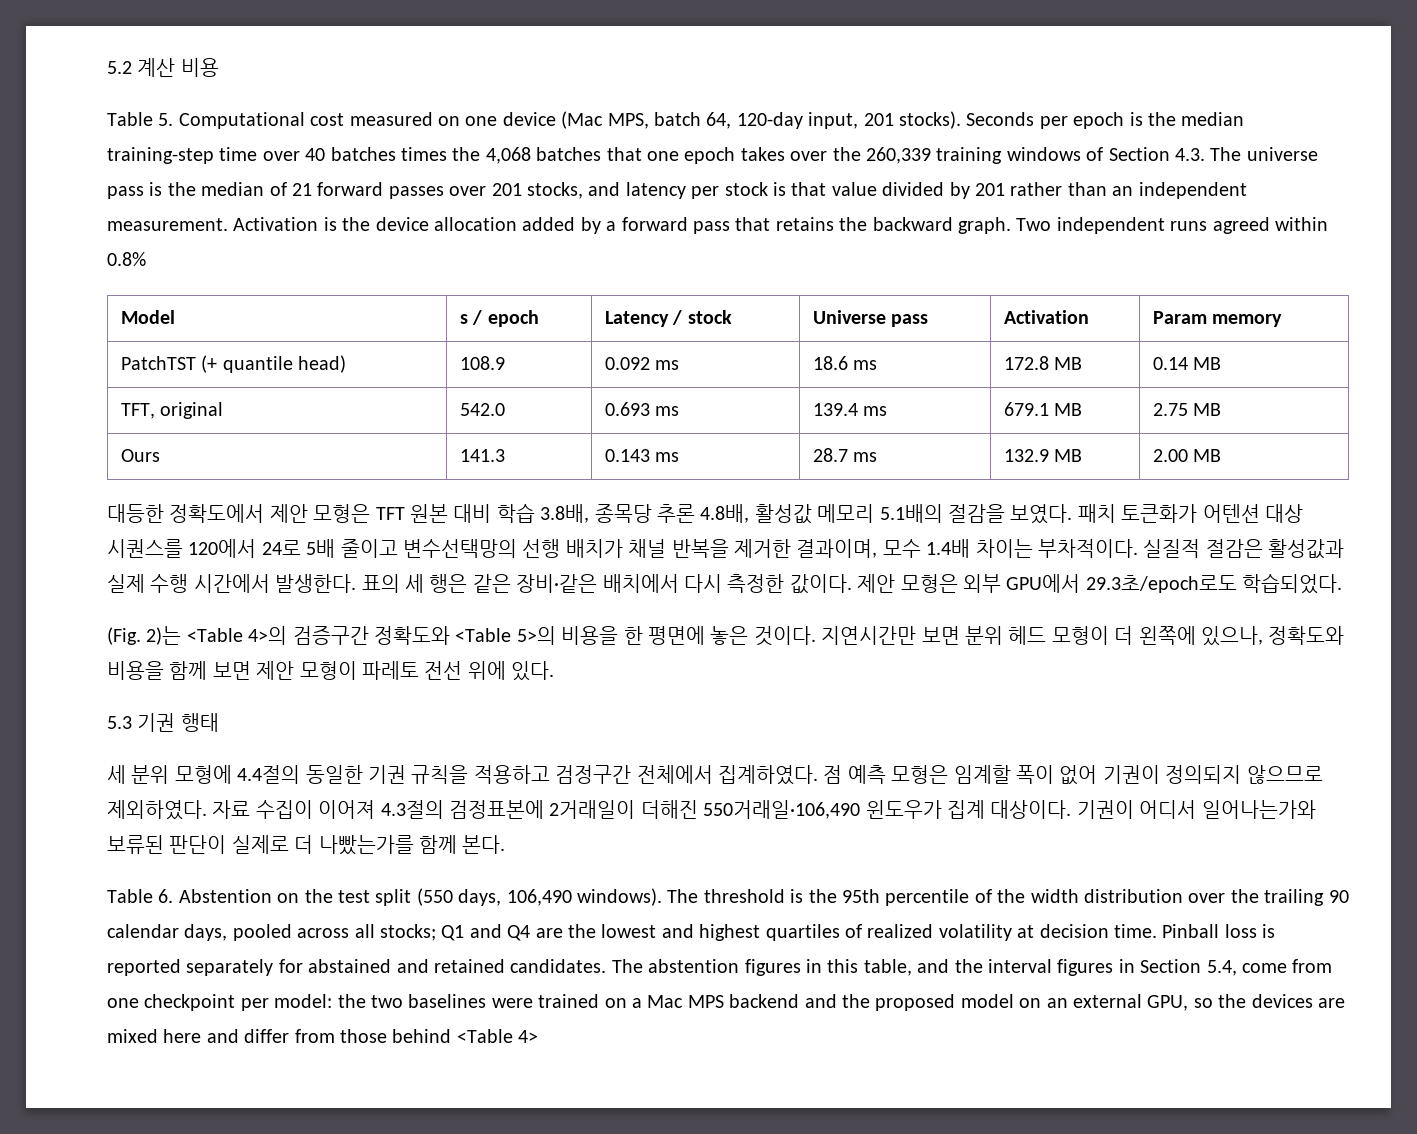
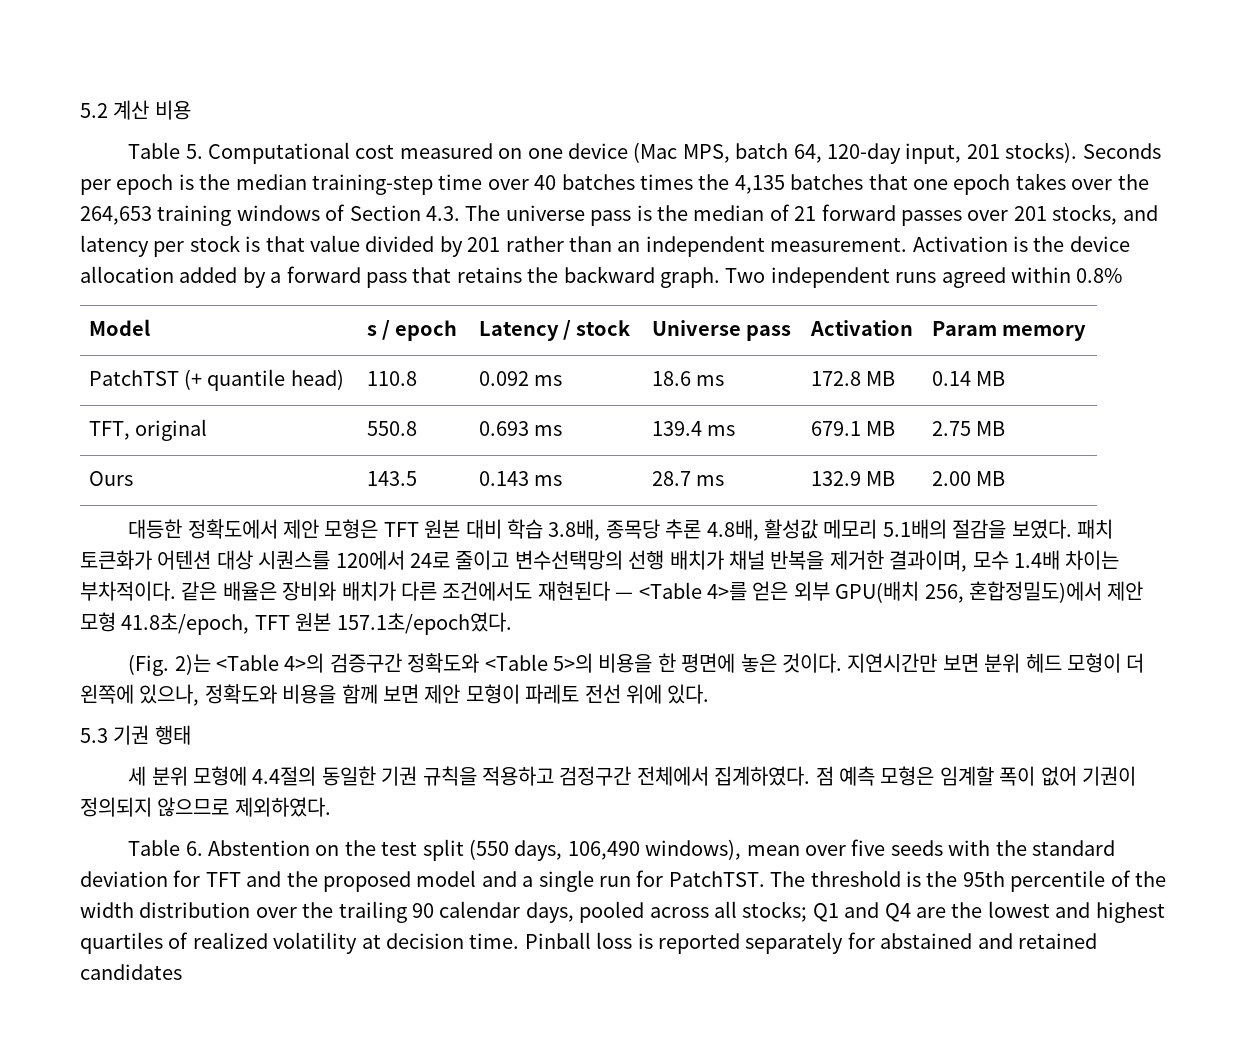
- Seconds per epoch is the median training-step time over 40 batches times the 4,068 batches that one epoch takes over the 260,339 training windows of Section 4.3. The universe pass is the median of 21 forward passes over 201 stocks, and latency per stock is that value divided by 201 rather than an independent measurement.
+ Seconds per epoch is the median training-step time over 40 batches times the 4,135 batches that one epoch takes over the 264,653 training windows of Section 4.3. The universe pass is the median of 21 forward passes over 201 stocks, and latency per stock is that value divided by 201 rather than an independent measurement.
- PatchTST (+ quantile head) | 108.9 | 0.092 ms | 18.6 ms | 172.8 MB | 0.14 MB
+ PatchTST (+ quantile head) | 110.8 | 0.092 ms | 18.6 ms | 172.8 MB | 0.14 MB
- TFT, original | 542.0 | 0.693 ms | 139.4 ms | 679.1 MB | 2.75 MB
+ TFT, original | 550.8 | 0.693 ms | 139.4 ms | 679.1 MB | 2.75 MB
- Ours | 141.3 | 0.143 ms | 28.7 ms | 132.9 MB | 2.00 MB
+ Ours | 143.5 | 0.143 ms | 28.7 ms | 132.9 MB | 2.00 MB
- 패치 토큰화가 어텐션 대상 시퀀스를 120에서 24로 5배 줄이고 변수선택망의 선행 배치가 채널 반복을 제거한 결과이며, 모수 1.4배 차이는 부차적이다.
+ 패치 토큰화가 어텐션 대상 시퀀스를 120에서 24로 줄이고 변수선택망의 선행 배치가 채널 반복을 제거한 결과이며, 모수 1.4배 차이는 부차적이다.
- 실질적 절감은 활성값과 실제 수행 시간에서 발생한다. 표의 세 행은 같은 장비·같은 배치에서 다시 측정한 값이다. 제안 모형은 외부 GPU에서 29.3초/epoch로도 학습되었다.
+ 같은 배율은 장비와 배치가 다른 조건에서도 재현된다 — <Table 4>를 얻은 외부 GPU(배치 256, 혼합정밀도)에서 제안 모형 41.8초/epoch, TFT 원본 157.1초/epoch였다.
- 자료 수집이 이어져 4.3절의 검정표본에 2거래일이 더해진 550거래일·106,490 윈도우가 집계 대상이다. 기권이 어디서 일어나는가와 보류된 판단이 실제로 더 나빴는가를 함께 본다.
- Table 6. Abstention on the test split (550 days, 106,490 windows).
+ Table 6. Abstention on the test split (550 days, 106,490 windows), mean over five seeds with the standard deviation for TFT and the proposed model and a single run for PatchTST.
- Pinball loss is reported separately for abstained and retained candidates. The abstention figures in this table, and the interval figures in Section 5.4, come from one checkpoint per model: the two baselines were trained on a Mac MPS backend and the proposed model on an external GPU, so the devices are mixed here and differ from those behind <Table 4>
+ Pinball loss is reported separately for abstained and retained candidates

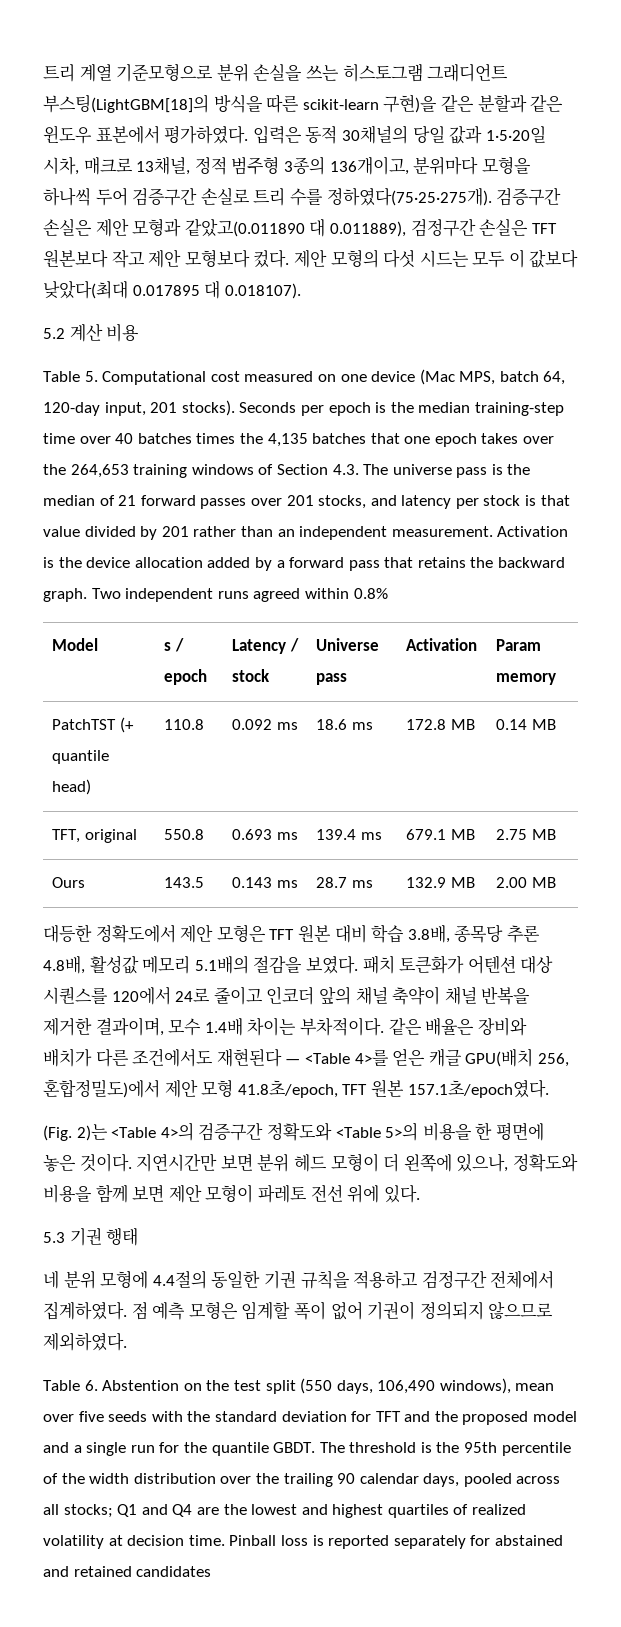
+ 트리 계열 기준모형으로 분위 손실을 쓰는 히스토그램 그래디언트 부스팅(LightGBM[18]의 방식을 따른 scikit-learn 구현)을 같은 분할과 같은 윈도우 표본에서 평가하였다. 입력은 동적 30채널의 당일 값과 1·5·20일 시차, 매크로 13채널, 정적 범주형 3종의 136개이고, 분위마다 모형을 하나씩 두어 검증구간 손실로 트리 수를 정하였다(75·25·275개). 검증구간 손실은 제안 모형과 같았고(0.011890 대 0.011889), 검정구간 손실은 TFT 원본보다 작고 제안 모형보다 컸다. 제안 모형의 다섯 시드는 모두 이 값보다 낮았다(최대 0.017895 대 0.018107).
- 패치 토큰화가 어텐션 대상 시퀀스를 120에서 24로 줄이고 변수선택망의 선행 배치가 채널 반복을 제거한 결과이며, 모수 1.4배 차이는 부차적이다.
+ 패치 토큰화가 어텐션 대상 시퀀스를 120에서 24로 줄이고 인코더 앞의 채널 축약이 채널 반복을 제거한 결과이며, 모수 1.4배 차이는 부차적이다.
- 같은 배율은 장비와 배치가 다른 조건에서도 재현된다 — <Table 4>를 얻은 외부 GPU(배치 256, 혼합정밀도)에서 제안 모형 41.8초/epoch, TFT 원본 157.1초/epoch였다.
+ 같은 배율은 장비와 배치가 다른 조건에서도 재현된다 — <Table 4>를 얻은 캐글 GPU(배치 256, 혼합정밀도)에서 제안 모형 41.8초/epoch, TFT 원본 157.1초/epoch였다.
- 세 분위 모형에 4.4절의 동일한 기권 규칙을 적용하고 검정구간 전체에서 집계하였다.
+ 네 분위 모형에 4.4절의 동일한 기권 규칙을 적용하고 검정구간 전체에서 집계하였다.
- Table 6. Abstention on the test split (550 days, 106,490 windows), mean over five seeds with the standard deviation for TFT and the proposed model and a single run for PatchTST.
+ Table 6. Abstention on the test split (550 days, 106,490 windows), mean over five seeds with the standard deviation for TFT and the proposed model and a single run for the quantile GBDT.

